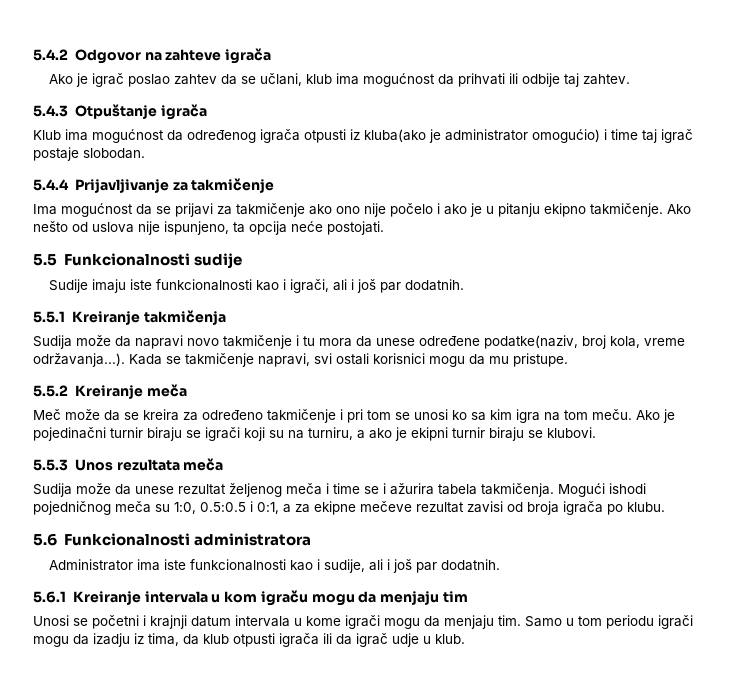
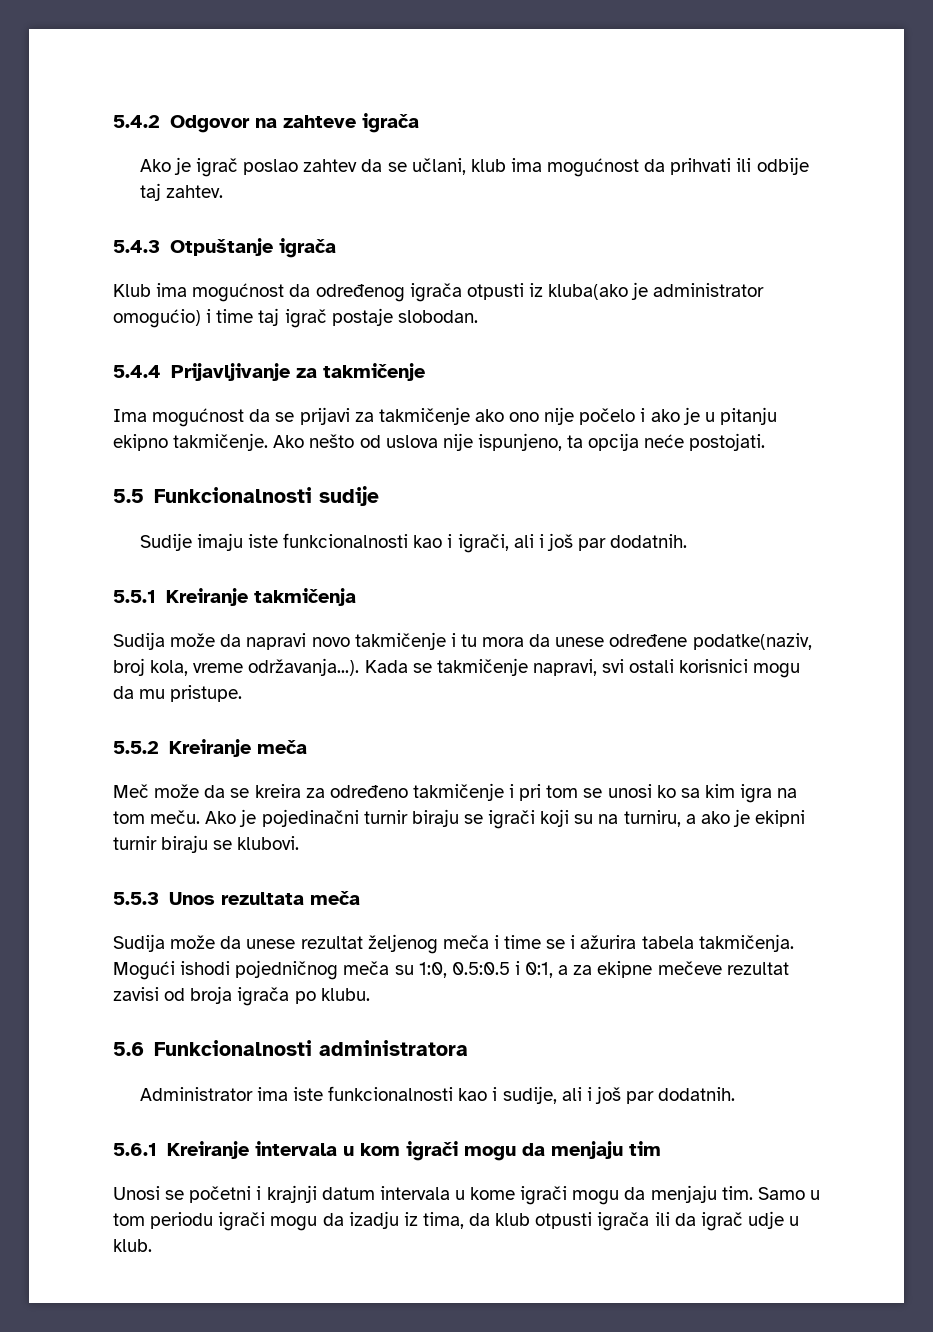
- 5.6.1 Kreiranje intervala u kom igraču mogu da menjaju tim
+ 5.6.1 Kreiranje intervala u kom igrači mogu da menjaju tim

